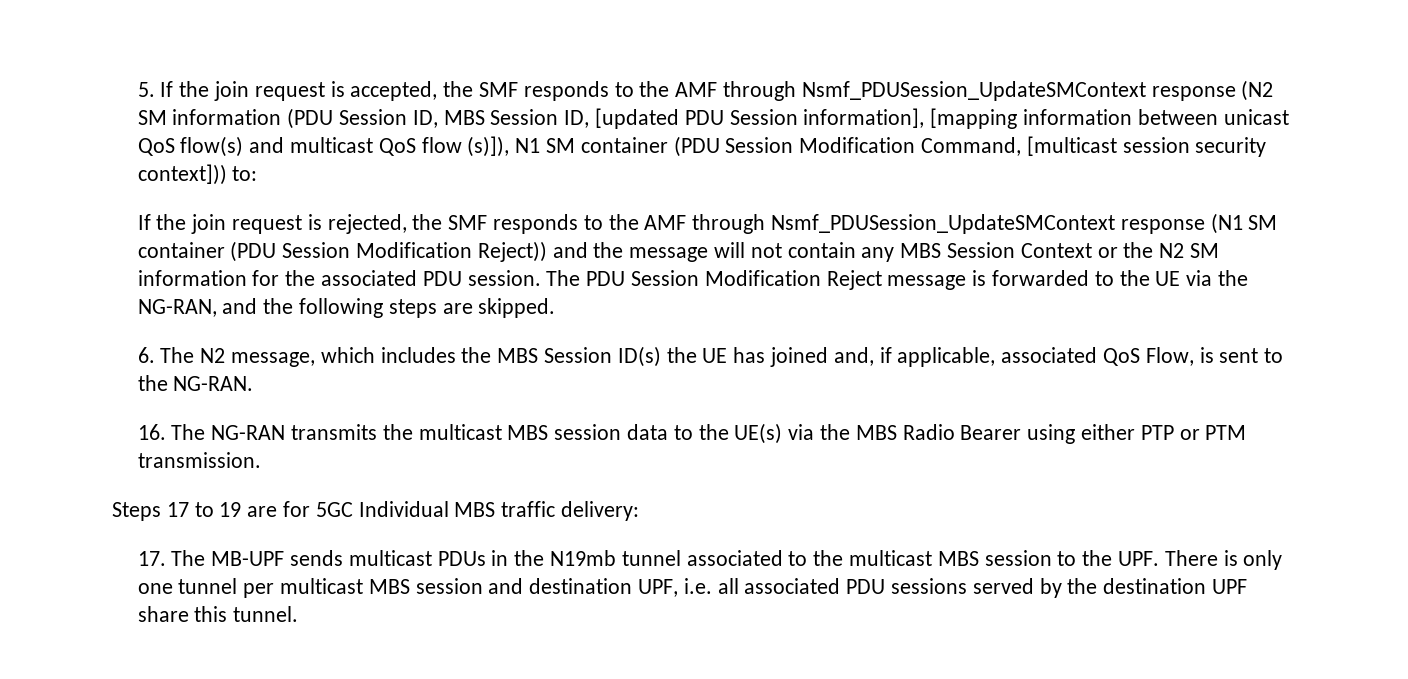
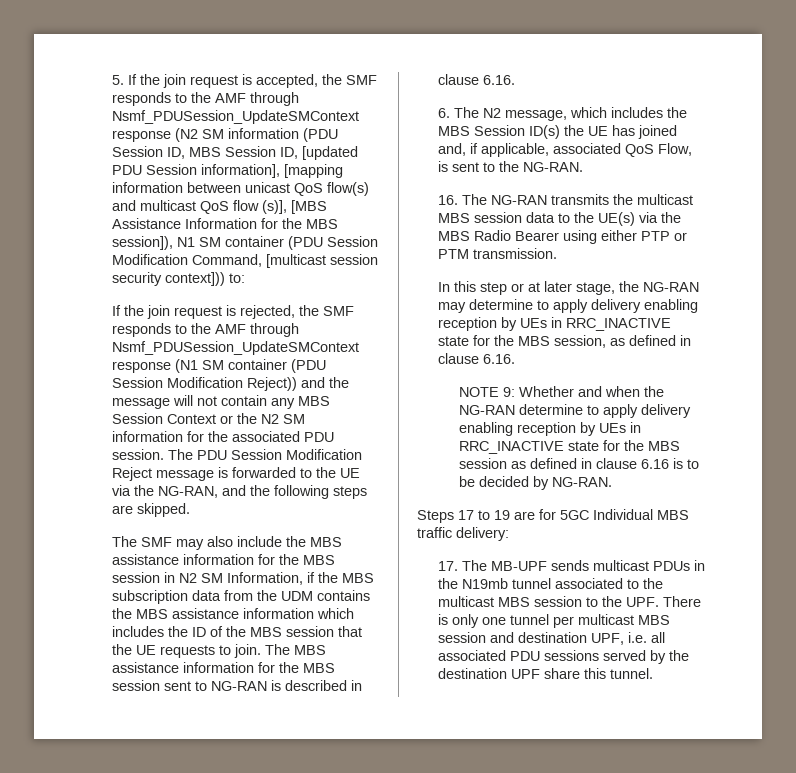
- 5. If the join request is accepted, the SMF responds to the AMF through Nsmf_PDUSession_UpdateSMContext response (N2 SM information (PDU Session ID, MBS Session ID, [updated PDU Session information], [mapping information between unicast QoS flow(s) and multicast QoS flow (s)]), N1 SM container (PDU Session Modification Command, [multicast session security context])) to:
+ 5. If the join request is accepted, the SMF responds to the AMF through Nsmf_PDUSession_UpdateSMContext response (N2 SM information (PDU Session ID, MBS Session ID, [updated PDU Session information], [mapping information between unicast QoS flow(s) and multicast QoS flow (s)], [MBS Assistance Information for the MBS session]), N1 SM container (PDU Session Modification Command, [multicast session security context])) to:
+ The SMF may also include the MBS assistance information for the MBS session in N2 SM Information, if the MBS subscription data from the UDM contains the MBS assistance information which includes the ID of the MBS session that the UE requests to join. The MBS assistance information for the MBS session sent to NG-RAN is described in clause 6.16.
+ In this step or at later stage, the NG-RAN may determine to apply delivery enabling reception by UEs in RRC_INACTIVE state for the MBS session, as defined in clause 6.16.
+ NOTE 9: Whether and when the NG-RAN determine to apply delivery enabling reception by UEs in RRC_INACTIVE state for the MBS session as defined in clause 6.16 is to be decided by NG-RAN.

